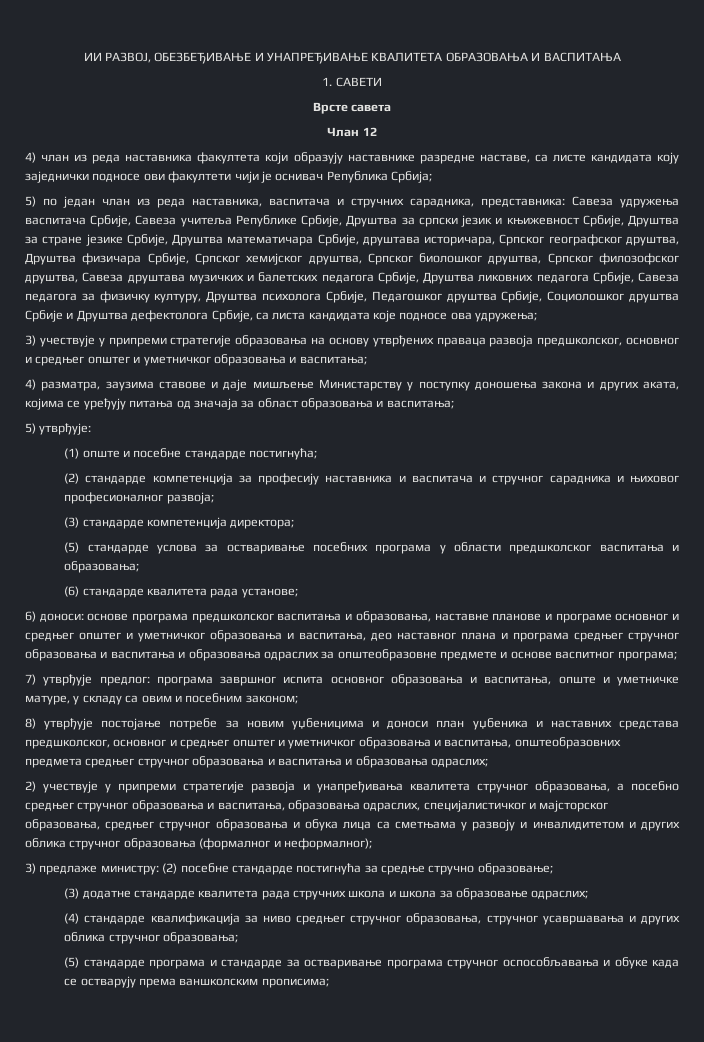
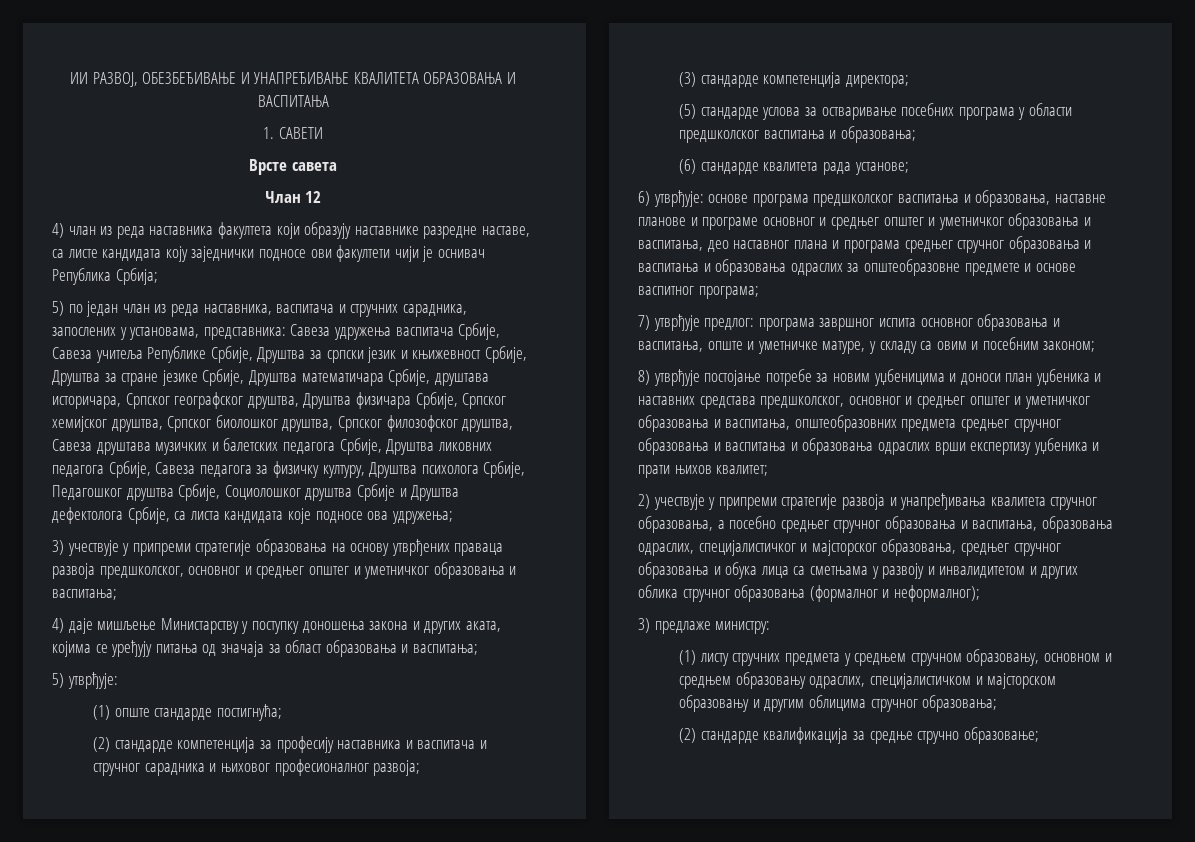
- 5) по један члан из реда наставника, васпитача и стручних сарадника, представника:
+ 5) по један члан из реда наставника, васпитача и стручних сарадника, запослених у установама, представника:
- 4) разматра, заузима ставове и даје мишљење Министарству у поступку доношења закона и других аката, којима се уређују питања од значаја за област образовања и васпитања;
+ 4) даје мишљење Министарству у поступку доношења закона и других аката, којима се уређују питања од значаја за област образовања и васпитања;
- (1) опште и посебне стандарде постигнућа;
+ (1) опште стандарде постигнућа;
- 6) доноси: основе програма предшколског васпитања и образовања, наставне планове и програме основног и средњег општег и уметничког образовања и васпитања, део наставног плана и програма средњег стручног образовања и васпитања и образовања одраслих за општеобразовне предмете и основе васпитног програма;
+ 6) утврђује: основе програма предшколског васпитања и образовања, наставне планове и програме основног и средњег општег и уметничког образовања и васпитања, део наставног плана и програма средњег стручног образовања и васпитања и образовања одраслих за општеобразовне предмете и основе васпитног програма;
- 8) утврђује постојање потребе за новим уџбеницима и доноси план уџбеника и наставних средстава предшколског, основног и средњег општег и уметничког образовања и васпитања, општеобразовних предмета средњег стручног образовања и васпитања и образовања одраслих;
+ 8) утврђује постојање потребе за новим уџбеницима и доноси план уџбеника и наставних средстава предшколског, основног и средњег општег и уметничког образовања и васпитања, општеобразовних предмета средњег стручног образовања и васпитања и образовања одраслих врши експертизу уџбеника и прати њихов квалитет;
- 3) предлаже министру: (2) посебне стандарде постигнућа за средње стручно образовање;
- (3) додатне стандарде квалитета рада стручних школа и школа за образовање одраслих;
- (4) стандарде квалификација за ниво средњег стручног образовања, стручног усавршавања и других облика стручног образовања;
- (5) стандарде програма и стандарде за остваривање програма стручног оспособљавања и обуке када се остварују према ваншколским прописима;
+ 3) предлаже министру:
+ (1) листу стручних предмета у средњем стручном образовању, основном и средњем образовању одраслих, специјалистичком и мајсторском образовању и другим облицима стручног образовања;
+ (2) стандарде квалификација за средње стручно образовање;

